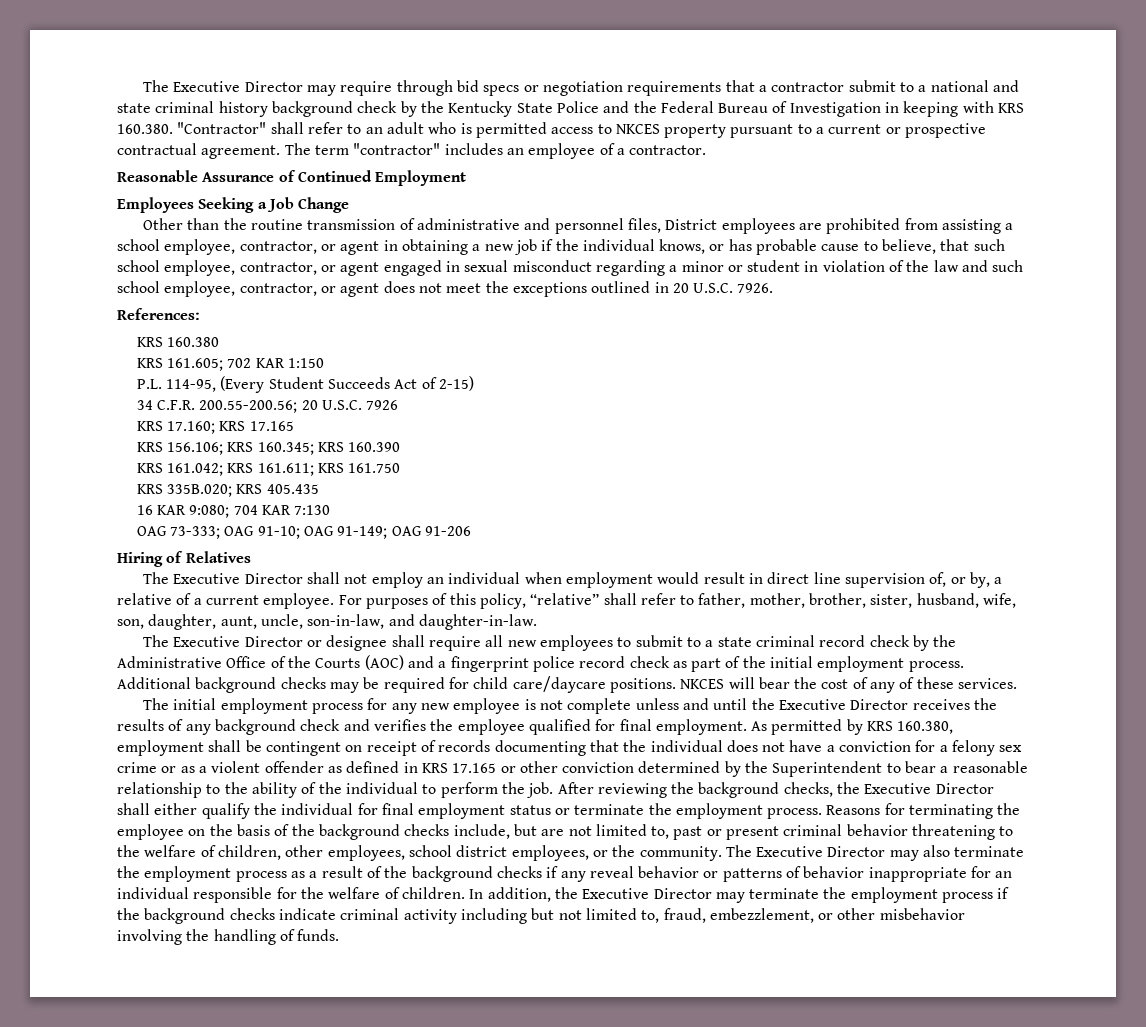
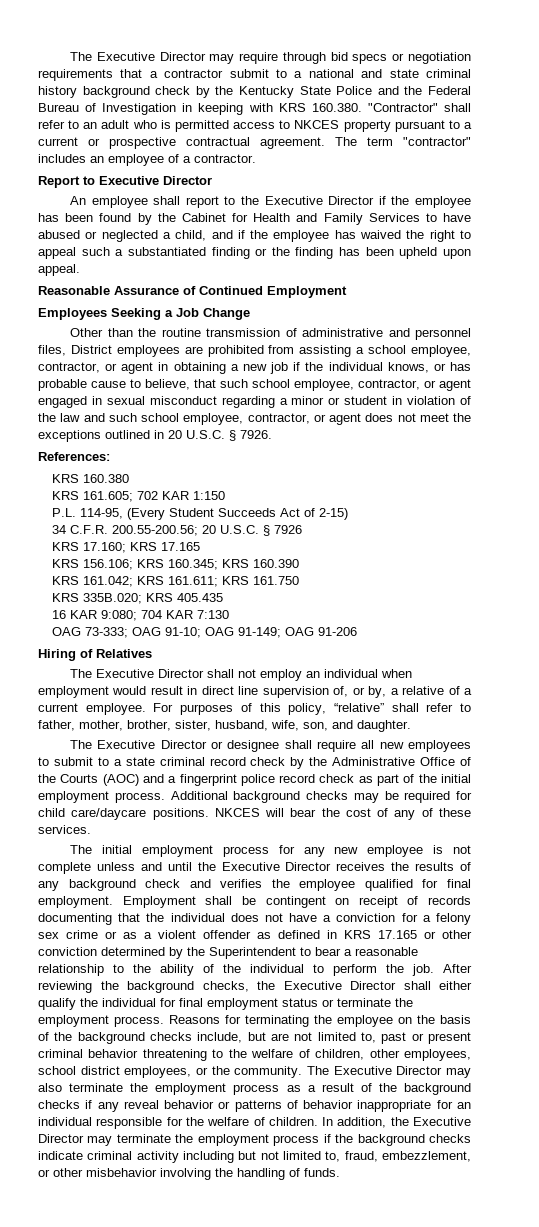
+ Report to Executive Director
+ An employee shall report to the Executive Director if the employee has been found by the Cabinet for Health and Family Services to have abused or neglected a child, and if the employee has waived the right to appeal such a substantiated finding or the finding has been upheld upon appeal.
- Other than the routine transmission of administrative and personnel files, District employees are prohibited from assisting a school employee, contractor, or agent in obtaining a new job if the individual knows, or has probable cause to believe, that such school employee, contractor, or agent engaged in sexual misconduct regarding a minor or student in violation of the law and such school employee, contractor, or agent does not meet the exceptions outlined in 20 U.S.C. 7926.
+ Other than the routine transmission of administrative and personnel files, District employees are prohibited from assisting a school employee, contractor, or agent in obtaining a new job if the individual knows, or has probable cause to believe, that such school employee, contractor, or agent engaged in sexual misconduct regarding a minor or student in violation of the law and such school employee, contractor, or agent does not meet the exceptions outlined in 20 U.S.C. § 7926.
- 34 C.F.R. 200.55-200.56; 20 U.S.C. 7926
+ 34 C.F.R. 200.55-200.56; 20 U.S.C. § 7926
- For purposes of this policy, “relative” shall refer to father, mother, brother, sister, husband, wife, son, daughter, aunt, uncle, son-in-law, and daughter-in-law.
+ For purposes of this policy, “relative” shall refer to father, mother, brother, sister, husband, wife, son, and daughter.
- As permitted by KRS 160.380, employment shall be contingent on receipt of records documenting that the individual does not have a conviction for a felony sex crime or as a violent offender as defined in KRS 17.165 or other conviction determined by the Superintendent to bear a reasonable relationship to the ability of the individual to perform the job.
+ Employment shall be contingent on receipt of records documenting that the individual does not have a conviction for a felony sex crime or as a violent offender as defined in KRS 17.165 or other conviction determined by the Superintendent to bear a reasonable relationship to the ability of the individual to perform the job.

